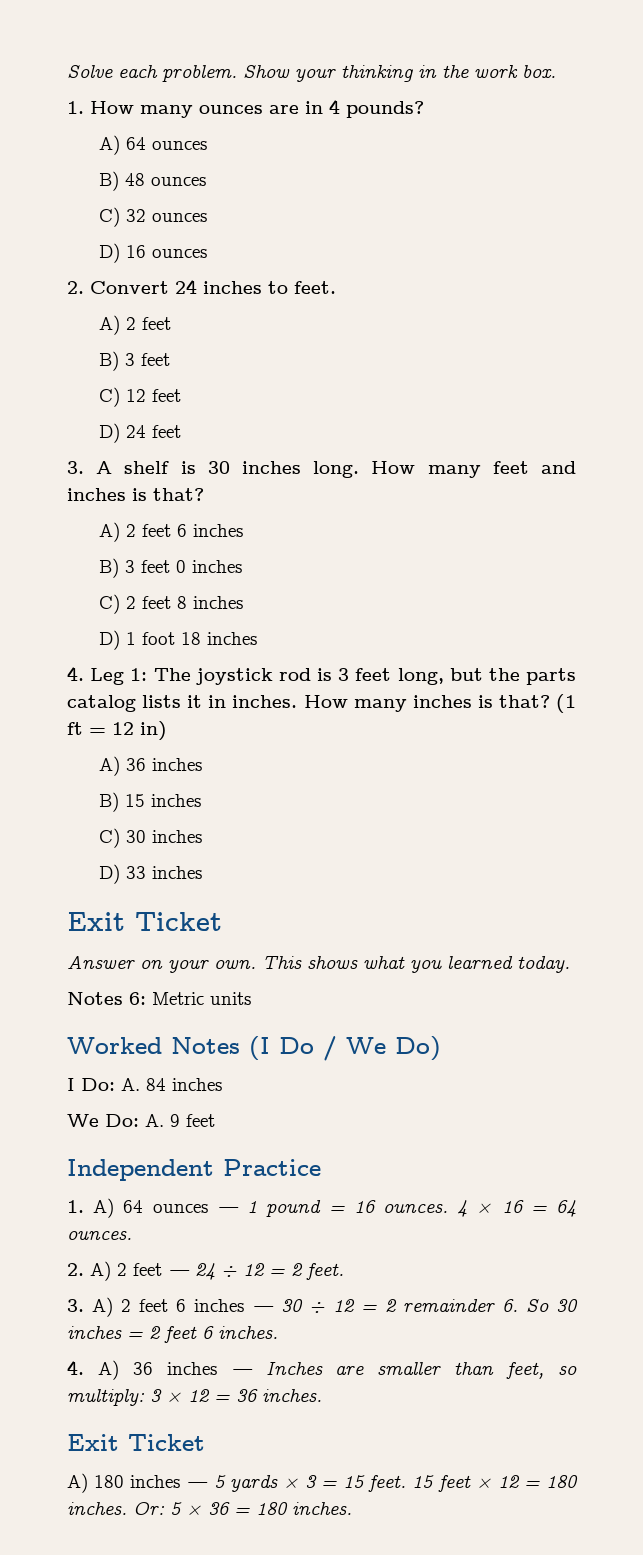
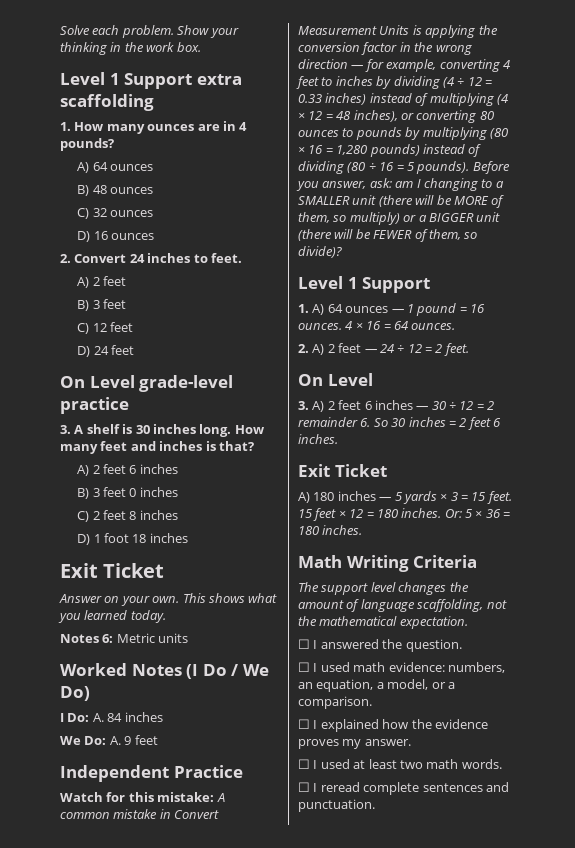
+ Level 1 Support extra scaffolding
+ On Level grade-level practice
- 4. Leg 1: The joystick rod is 3 feet long, but the parts catalog lists it in inches. How many inches is that? (1 ft = 12 in)
- A) 36 inches
- B) 15 inches
- C) 30 inches
- D) 33 inches
+ Watch for this mistake: A common mistake in Convert Measurement Units is applying the conversion factor in the wrong direction — for example, converting 4 feet to inches by dividing (4 ÷ 12 = 0.33 inches) instead of multiplying (4 × 12 = 48 inches), or converting 80 ounces to pounds by multiplying (80 × 16 = 1,280 pounds) instead of dividing (80 ÷ 16 = 5 pounds). Before you answer, ask: am I changing to a SMALLER unit (there will be MORE of them, so multiply) or a BIGGER unit (there will be FEWER of them, so divide)?
+ Level 1 Support
  2. A) 2 feet — 24 ÷ 12 = 2 feet.
+ On Level
- 4. A) 36 inches — Inches are smaller than feet, so multiply: 3 × 12 = 36 inches.
+ Math Writing Criteria
+ The support level changes the amount of language scaffolding, not the mathematical expectation.
+ ☐ I answered the question.
+ ☐ I used math evidence: numbers, an equation, a model, or a comparison.
+ ☐ I explained how the evidence proves my answer.
+ ☐ I used at least two math words.
+ ☐ I reread complete sentences and punctuation.

